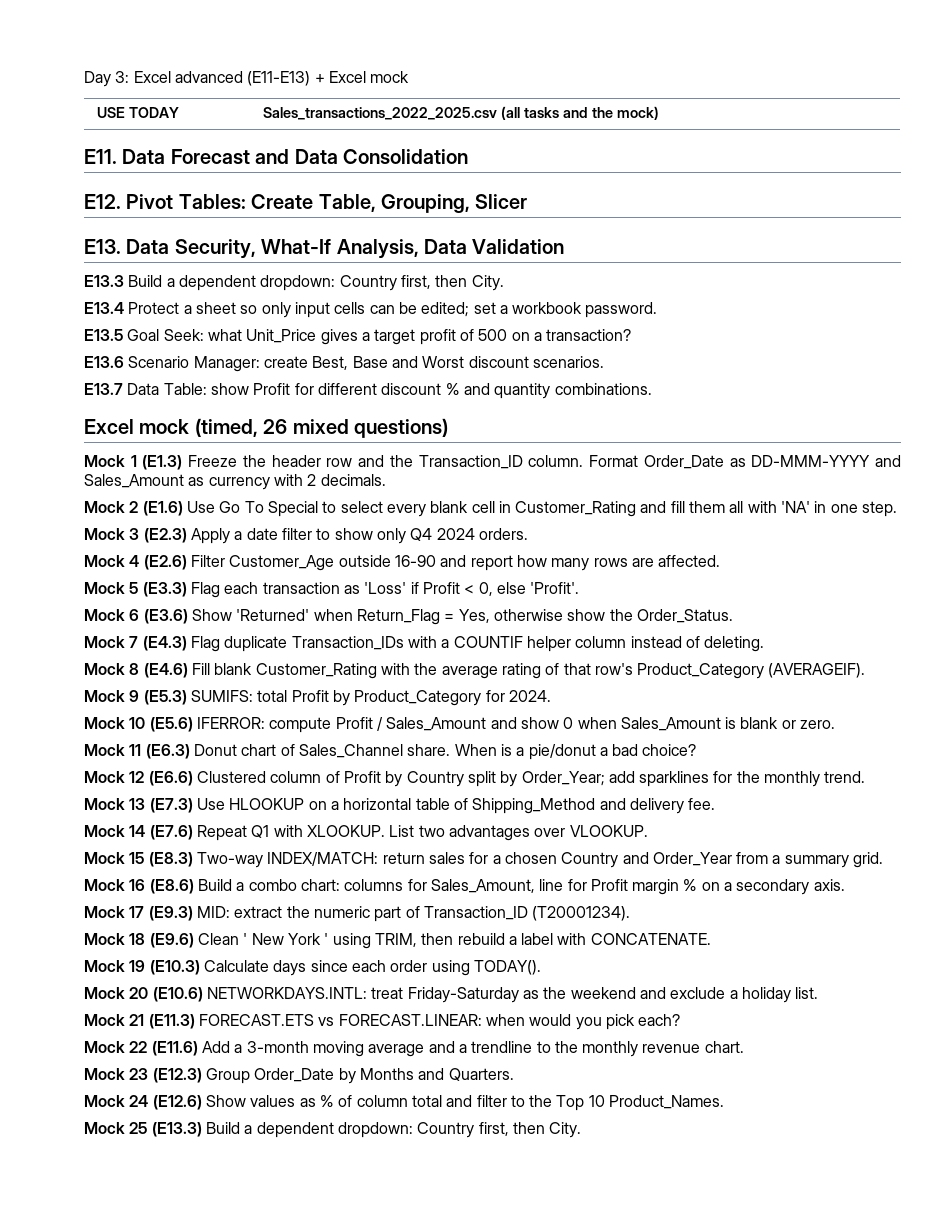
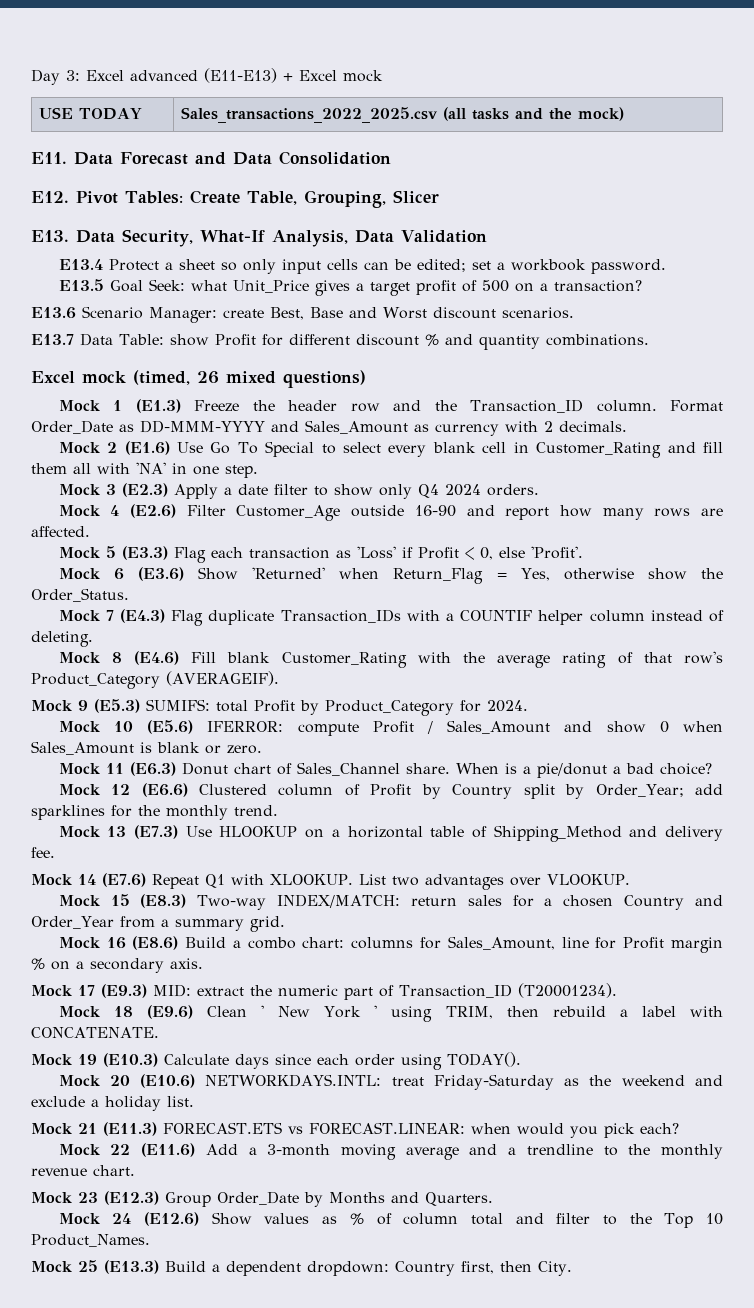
- E13.3 Build a dependent dropdown: Country first, then City.

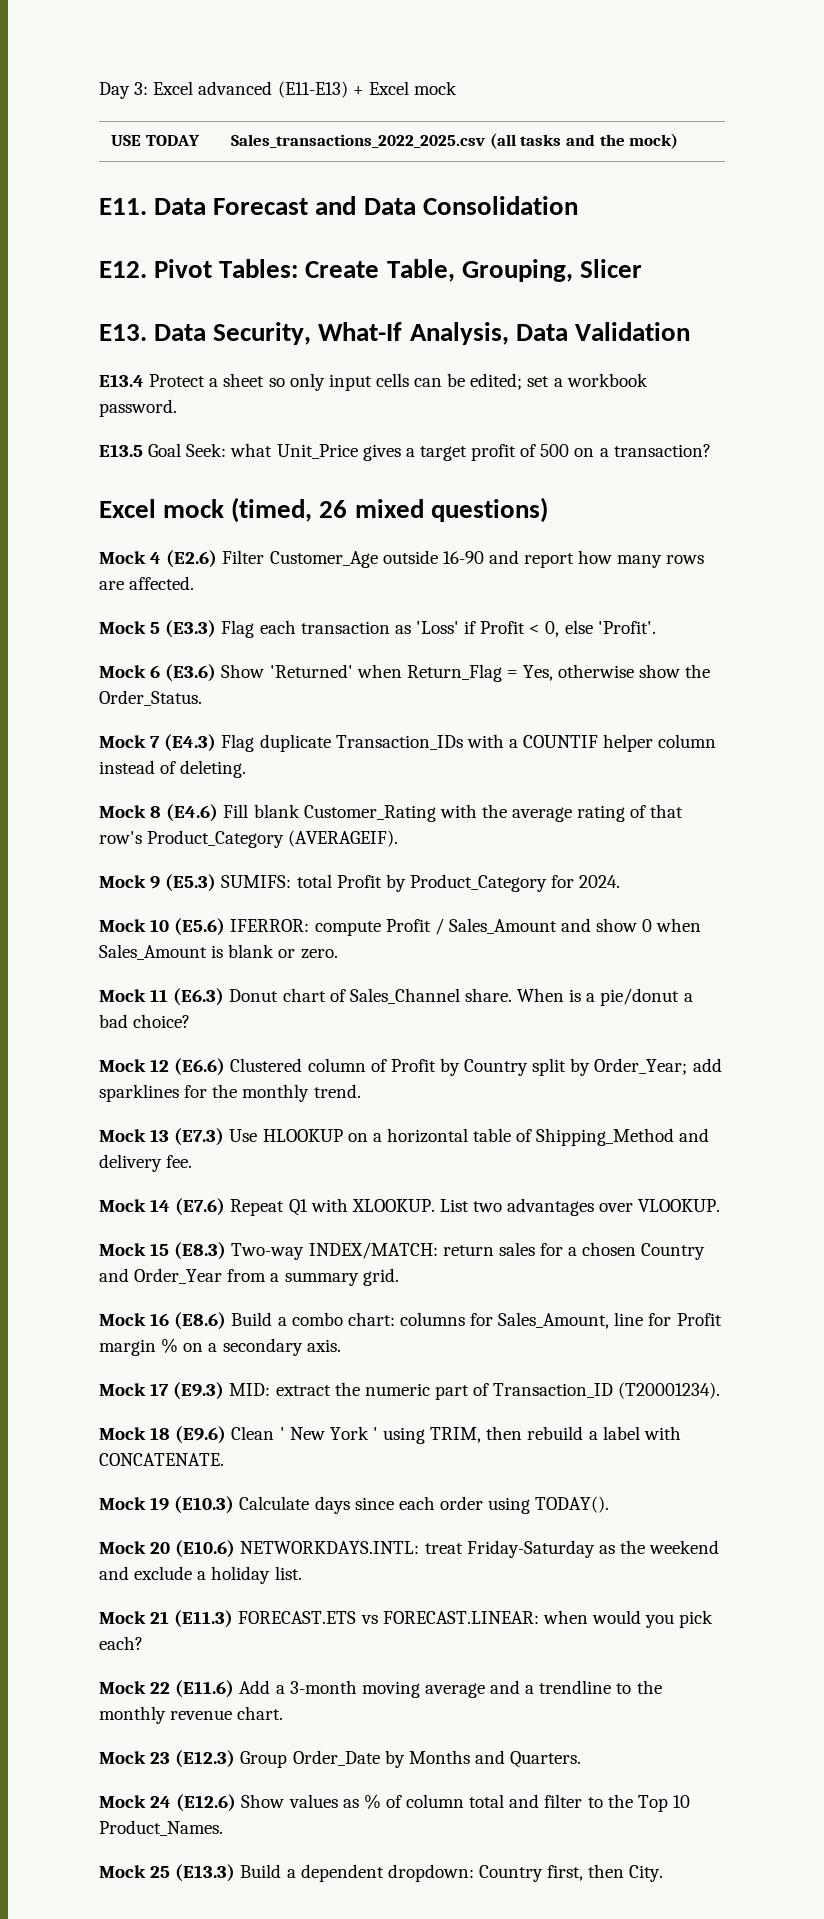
- E13.6 Scenario Manager: create Best, Base and Worst discount scenarios.
- E13.7 Data Table: show Profit for different discount % and quantity combinations.
- Mock 1 (E1.3) Freeze the header row and the Transaction_ID column. Format Order_Date as DD-MMM-YYYY and Sales_Amount as currency with 2 decimals.
- Mock 2 (E1.6) Use Go To Special to select every blank cell in Customer_Rating and fill them all with 'NA' in one step.
- Mock 3 (E2.3) Apply a date filter to show only Q4 2024 orders.

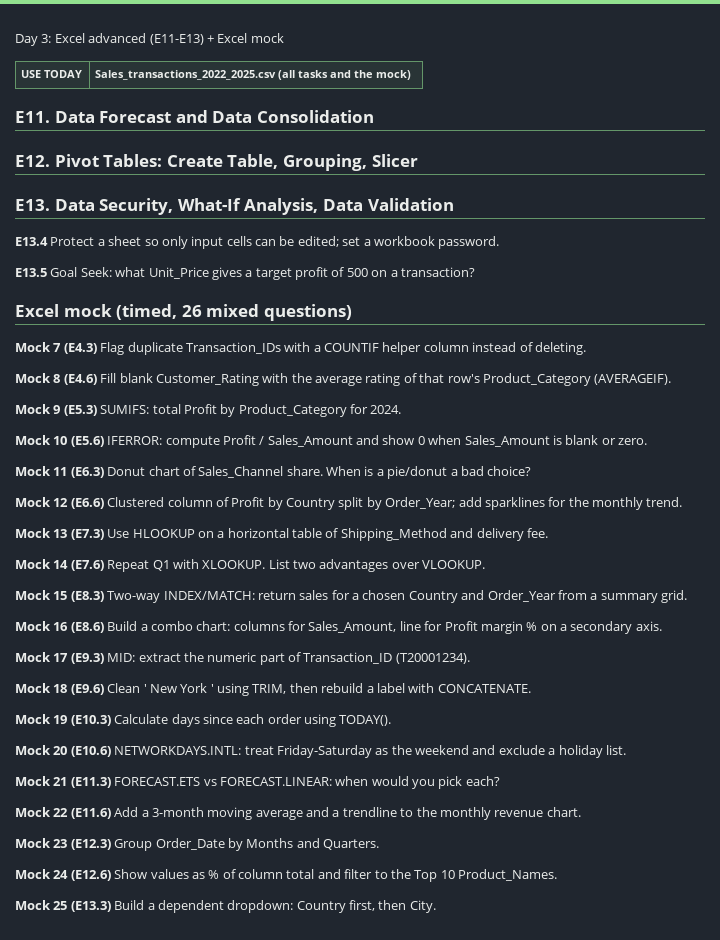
- Mock 4 (E2.6) Filter Customer_Age outside 16-90 and report how many rows are affected.
- Mock 5 (E3.3) Flag each transaction as 'Loss' if Profit < 0, else 'Profit'.
- Mock 6 (E3.6) Show 'Returned' when Return_Flag = Yes, otherwise show the Order_Status.

